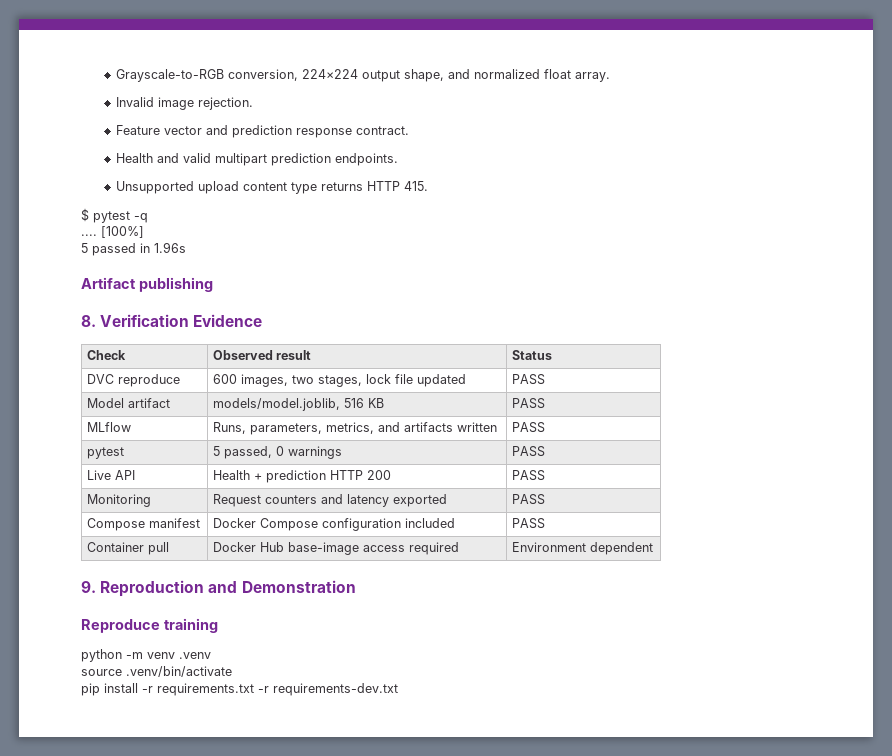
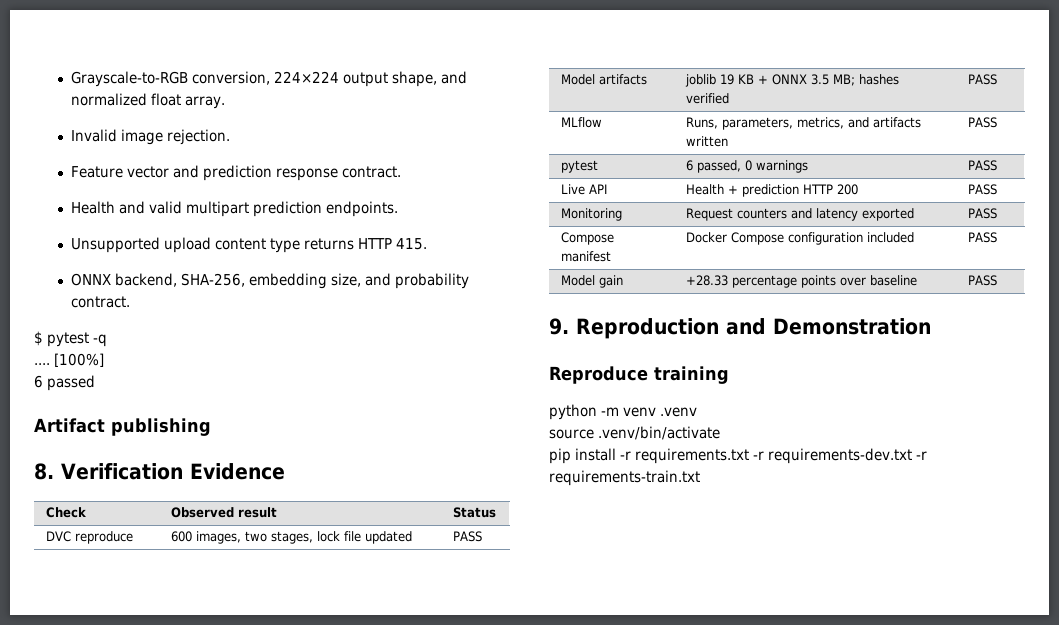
+ ONNX backend, SHA-256, embedding size, and probability contract.
- 5 passed in 1.96s
+ 6 passed
- Model artifact | models/model.joblib, 516 KB | PASS
+ Model artifacts | joblib 19 KB + ONNX 3.5 MB; hashes verified | PASS
- pytest | 5 passed, 0 warnings | PASS
+ pytest | 6 passed, 0 warnings | PASS
- Container pull | Docker Hub base-image access required | Environment dependent
+ Model gain | +28.33 percentage points over baseline | PASS
- pip install -r requirements.txt -r requirements-dev.txt
+ pip install -r requirements.txt -r requirements-dev.txt -r requirements-train.txt

